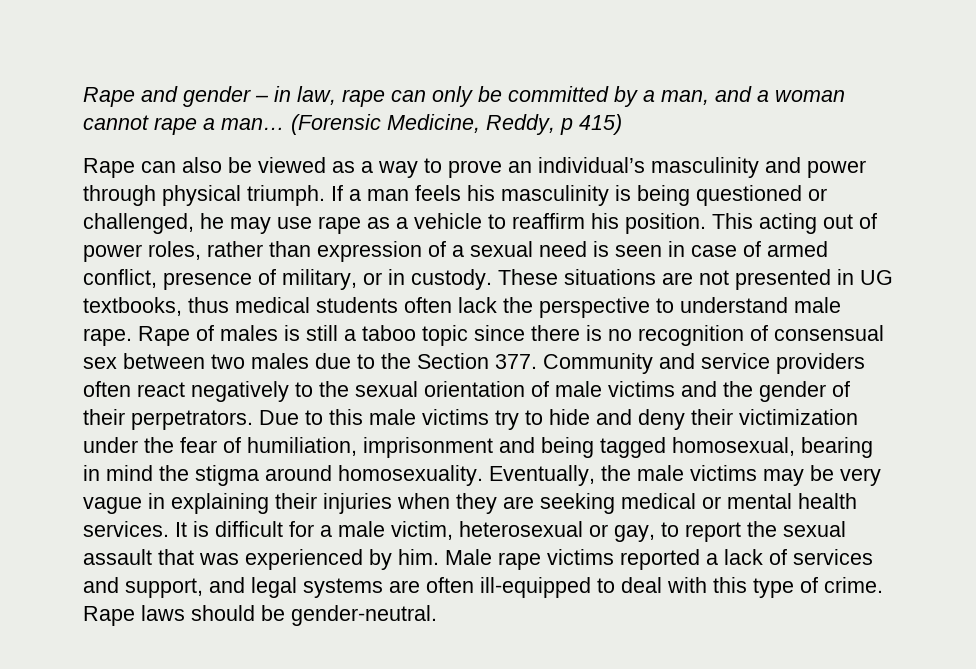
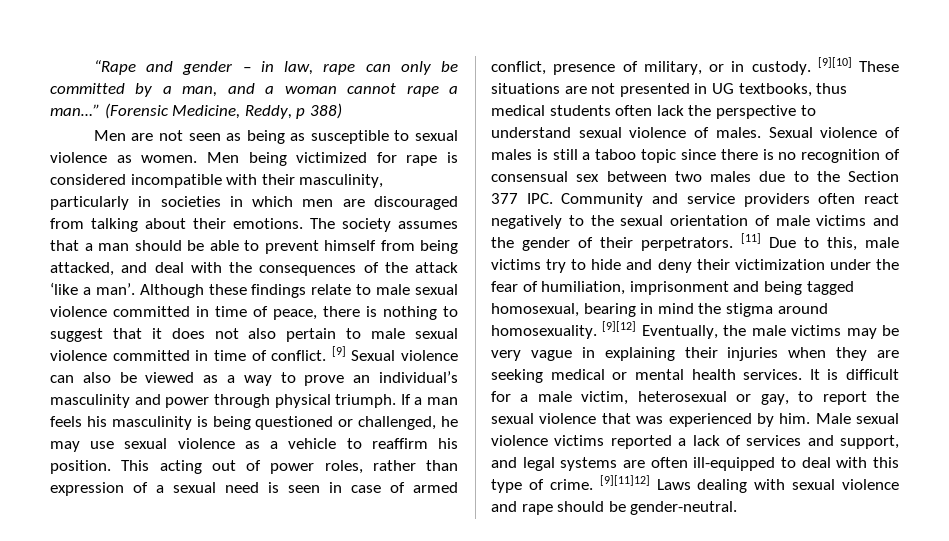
- Rape and gender – in law, rape can only be committed by a man, and a woman cannot rape a man…
+ “Rape and gender – in law, rape can only be committed by a man, and a woman cannot rape a man…”
- (Forensic Medicine, Reddy, p 415)
- Rape can also be viewed as a way to prove an individual’s masculinity and power through physical triumph.
+ (Forensic Medicine, Reddy, p 388)
+ Men are not seen as being as susceptible to sexual violence as women. Men being victimized for rape is considered incompatible with their masculinity, particularly in societies in which men are discouraged from talking about their emotions. The society assumes that a man should be able to prevent himself from being attacked, and deal with the consequences of the attack ‘like a man’. Although these findings relate to male sexual violence committed in time of peace, there is nothing to suggest that it does not also pertain to male sexual violence committed in time of conflict. [9] Sexual violence can also be viewed as a way to prove an individual’s masculinity and power through physical triumph.
- If a man feels his masculinity is being questioned or challenged, he may use rape as a vehicle to reaffirm his position.
+ If a man feels his masculinity is being questioned or challenged, he may use sexual violence as a vehicle to reaffirm his position.
- These situations are not presented in UG textbooks, thus medical students often lack the perspective to understand male rape. Rape of males is still a taboo topic since there is no recognition of consensual sex between two males due to the Section 377. Community and service providers often react negatively to the sexual orientation of male victims and the gender of their perpetrators.
+ [9][10] These situations are not presented in UG textbooks, thus medical students often lack the perspective to understand sexual violence of males. Sexual violence of males is still a taboo topic since there is no recognition of consensual sex between two males due to the Section 377 IPC. Community and service providers often react negatively to the sexual orientation of male victims and the gender of their perpetrators.
- Due to this male victims try to hide and deny their victimization under the fear of humiliation, imprisonment and being tagged homosexual, bearing in mind the stigma around homosexuality.
+ [11] Due to this, male victims try to hide and deny their victimization under the fear of humiliation, imprisonment and being tagged homosexual, bearing in mind the stigma around homosexuality.
- Eventually, the male victims may be very vague in explaining their injuries when they are seeking medical or mental health services.
+ [9][12] Eventually, the male victims may be very vague in explaining their injuries when they are seeking medical or mental health services.
- It is difficult for a male victim, heterosexual or gay, to report the sexual assault that was experienced by him.
+ It is difficult for a male victim, heterosexual or gay, to report the sexual violence that was experienced by him.
- Male rape victims reported a lack of services and support, and legal systems are often ill-equipped to deal with this type of crime.
+ Male sexual violence victims reported a lack of services and support, and legal systems are often ill-equipped to deal with this type of crime.
- Rape laws should be gender-neutral.
+ [9][11]12] Laws dealing with sexual violence and rape should be gender-neutral.

